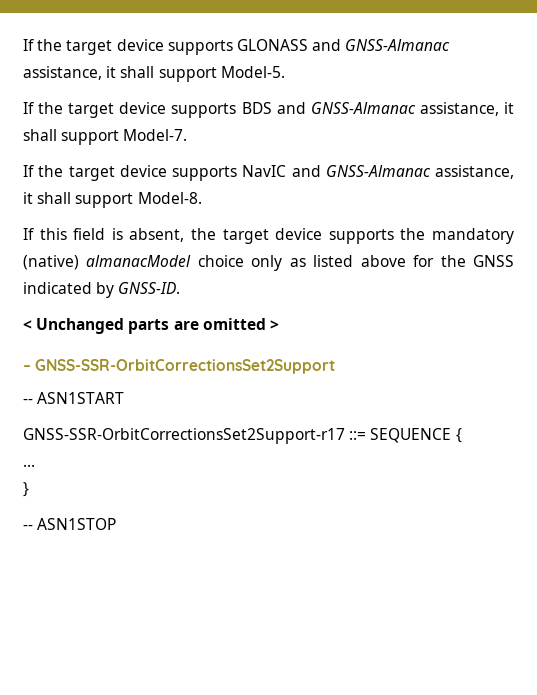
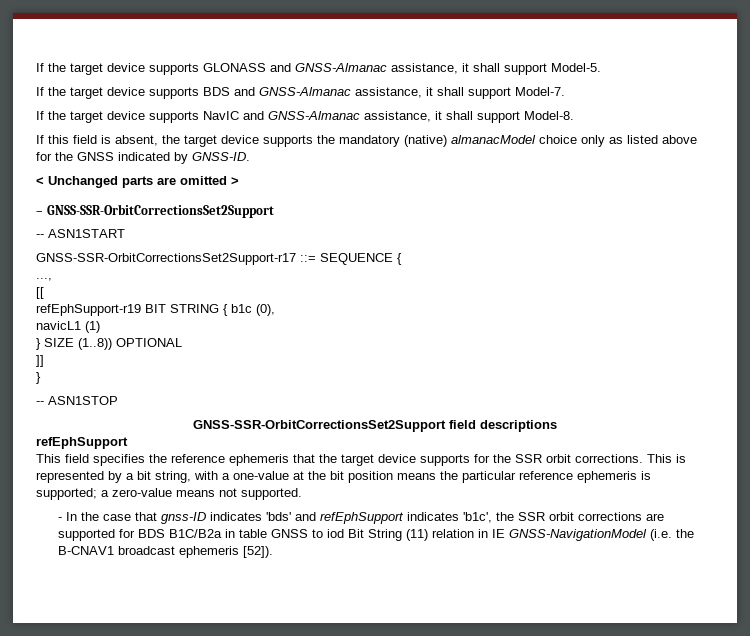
- ...
+ ...,
+ [[
+ refEphSupport-r19 BIT STRING { b1c (0),
+ navicL1 (1)
+ } SIZE (1..8)) OPTIONAL
+ ]]
  }
  -- ASN1STOP
+ GNSS-SSR-OrbitCorrectionsSet2Support field descriptions
+ refEphSupport
+ This field specifies the reference ephemeris that the target device supports for the SSR orbit corrections. This is represented by a bit string, with a one-value at the bit position means the particular reference ephemeris is supported; a zero-value means not supported.
+ - In the case that gnss-ID indicates 'bds' and refEphSupport indicates 'b1c', the SSR orbit corrections are supported for BDS B1C/B2a in table GNSS to iod Bit String (11) relation in IE GNSS-NavigationModel (i.e. the B-CNAV1 broadcast ephemeris [52]).

